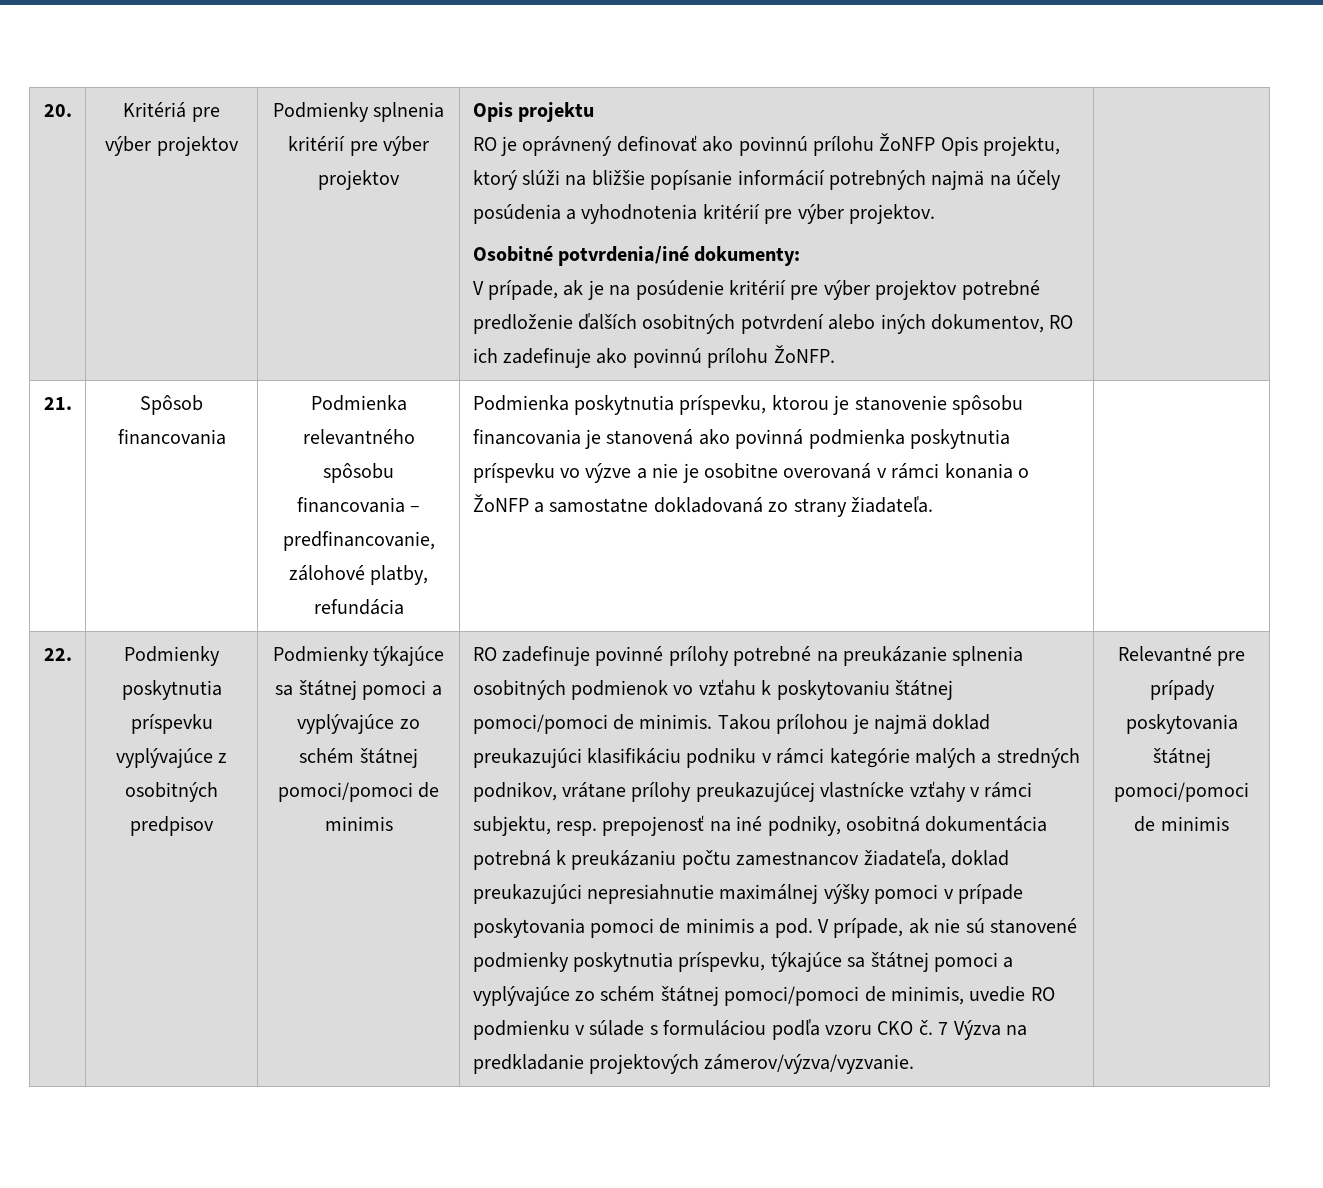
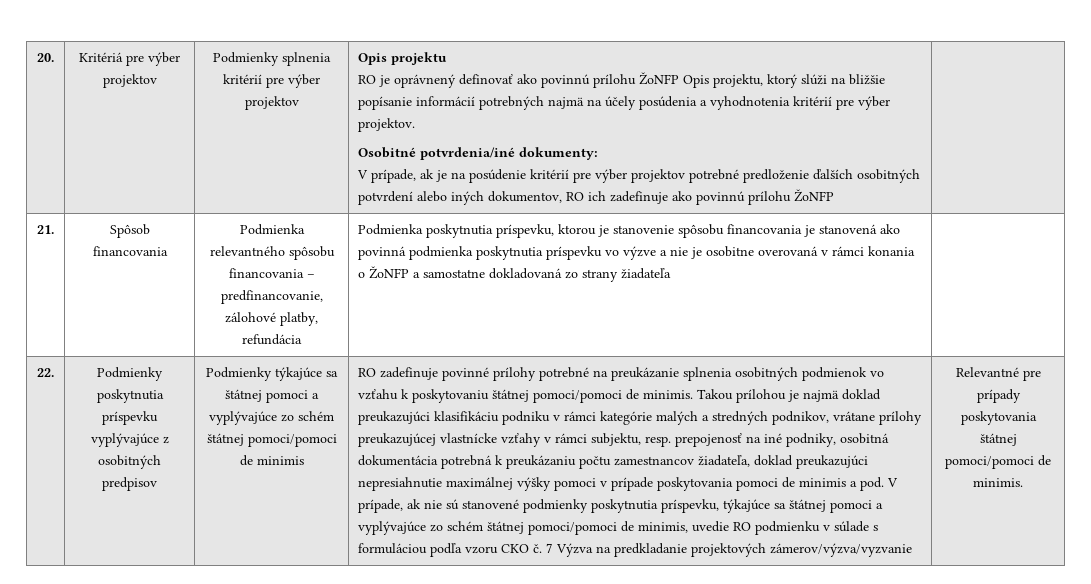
- V prípade, ak je na posúdenie kritérií pre výber projektov potrebné predloženie ďalších osobitných potvrdení alebo iných dokumentov, RO ich zadefinuje ako povinnú prílohu ŽoNFP.
+ V prípade, ak je na posúdenie kritérií pre výber projektov potrebné predloženie ďalších osobitných potvrdení alebo iných dokumentov, RO ich zadefinuje ako povinnú prílohu ŽoNFP
- Podmienka poskytnutia príspevku, ktorou je stanovenie spôsobu financovania je stanovená ako povinná podmienka poskytnutia príspevku vo výzve a nie je osobitne overovaná v rámci konania o ŽoNFP a samostatne dokladovaná zo strany žiadateľa.
+ Podmienka poskytnutia príspevku, ktorou je stanovenie spôsobu financovania je stanovená ako povinná podmienka poskytnutia príspevku vo výzve a nie je osobitne overovaná v rámci konania o ŽoNFP a samostatne dokladovaná zo strany žiadateľa
- 7 Výzva na predkladanie projektových zámerov/výzva/vyzvanie.
+ 7 Výzva na predkladanie projektových zámerov/výzva/vyzvanie
- Relevantné pre prípady poskytovania štátnej pomoci/pomoci de minimis
+ Relevantné pre prípady poskytovania štátnej pomoci/pomoci de minimis.

